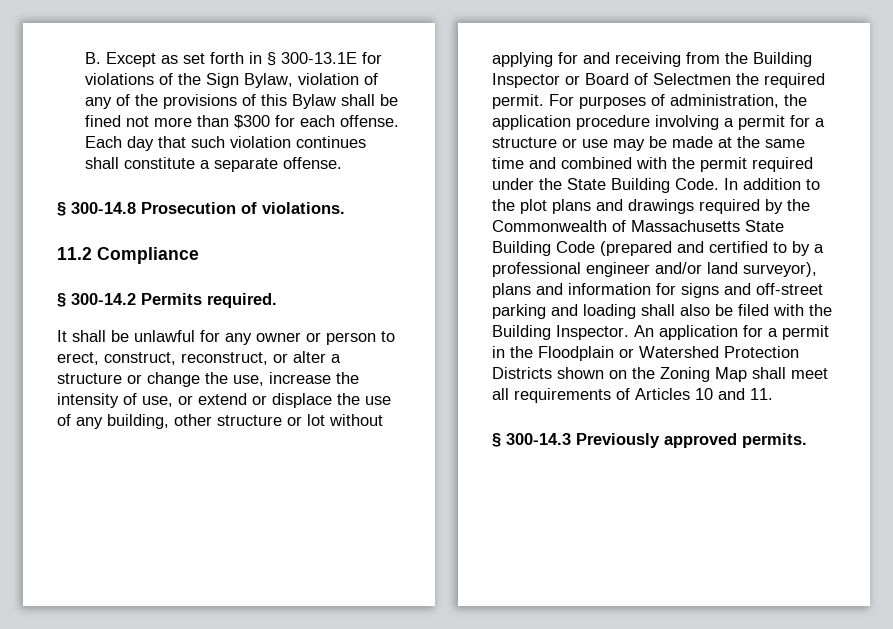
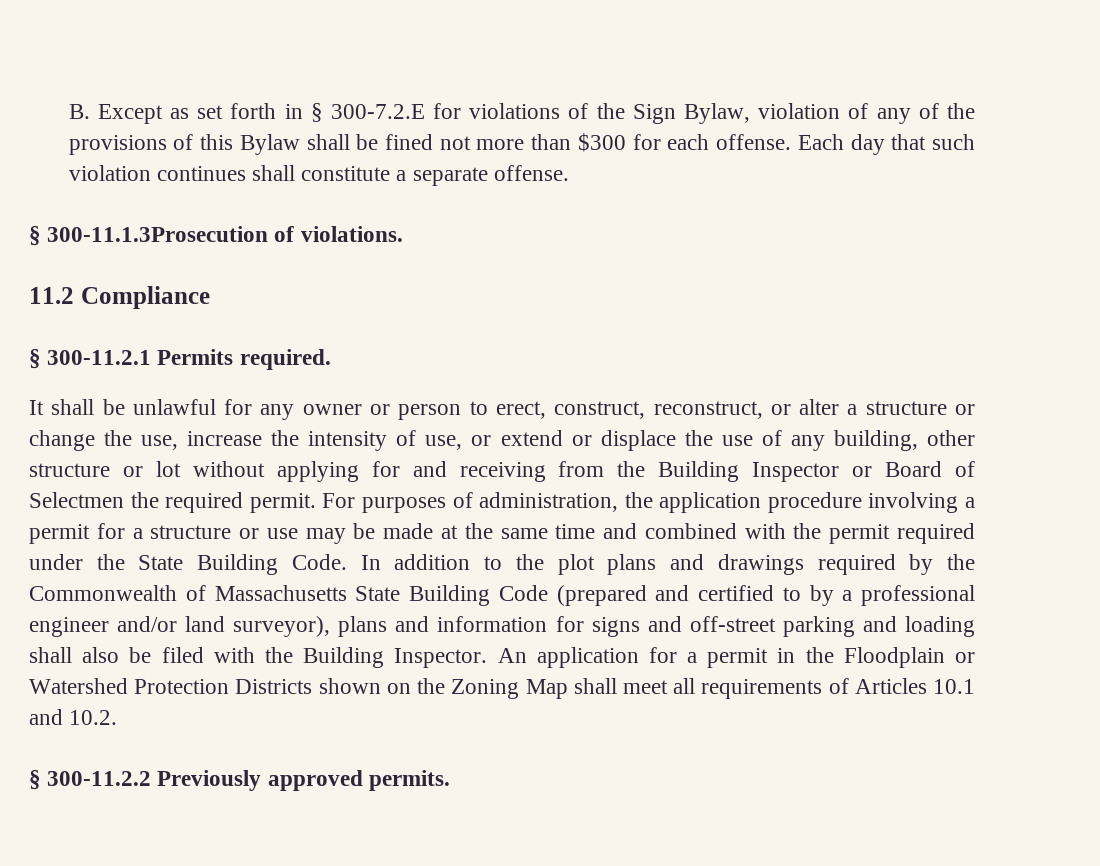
- B. Except as set forth in § 300-13.1E for violations of the Sign Bylaw, violation of any of the provisions of this Bylaw shall be fined not more than $300 for each offense.
+ B. Except as set forth in § 300-7.2.E for violations of the Sign Bylaw, violation of any of the provisions of this Bylaw shall be fined not more than $300 for each offense.
- § 300-14.8 Prosecution of violations.
+ § 300-11.1.3Prosecution of violations.
- § 300-14.2 Permits required.
+ § 300-11.2.1 Permits required.
- An application for a permit in the Floodplain or Watershed Protection Districts shown on the Zoning Map shall meet all requirements of Articles 10 and 11.
- § 300-14.3 Previously approved permits.
+ An application for a permit in the Floodplain or Watershed Protection Districts shown on the Zoning Map shall meet all requirements of Articles 10.1 and 10.2.
+ § 300-11.2.2 Previously approved permits.

